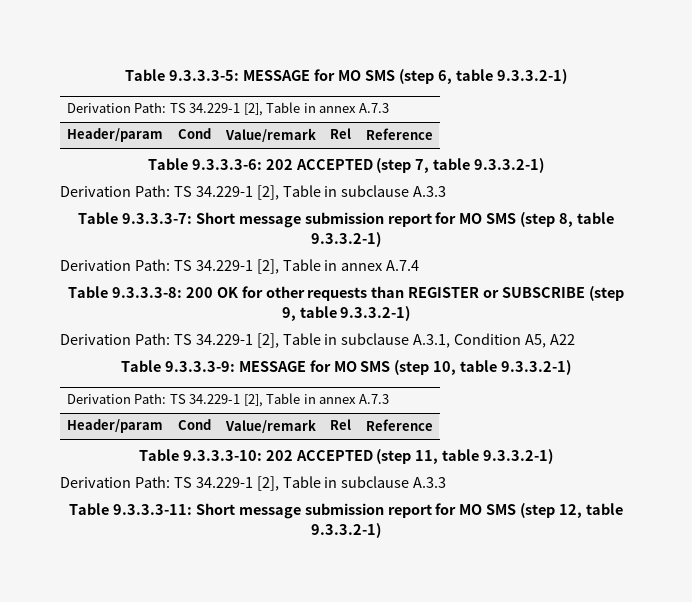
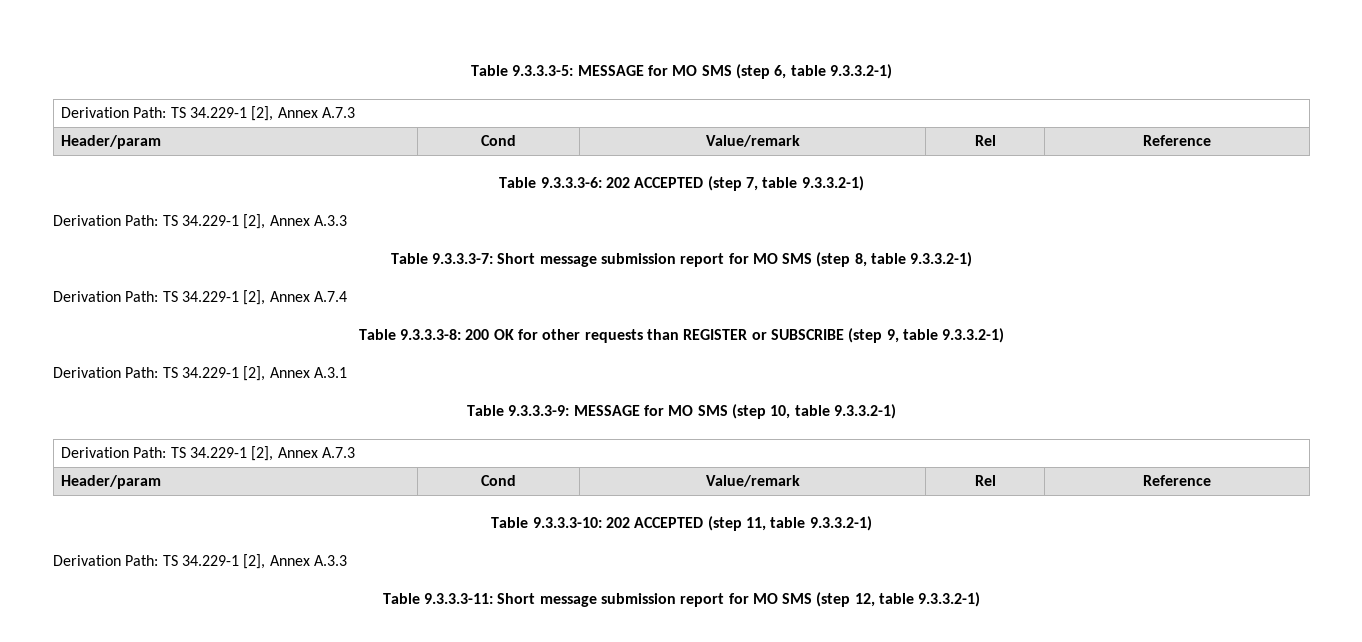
  Table 9.3.3.3-5: MESSAGE for MO SMS (step 6, table 9.3.3.2-1)
- Derivation Path: TS 34.229-1 [2], Table in annex A.7.3
+ Derivation Path: TS 34.229-1 [2], Annex A.7.3
  Table 9.3.3.3-6: 202 ACCEPTED (step 7, table 9.3.3.2-1)
- Derivation Path: TS 34.229-1 [2], Table in subclause A.3.3
+ Derivation Path: TS 34.229-1 [2], Annex A.3.3
- Derivation Path: TS 34.229-1 [2], Table in annex A.7.4
+ Derivation Path: TS 34.229-1 [2], Annex A.7.4
- Derivation Path: TS 34.229-1 [2], Table in subclause A.3.1, Condition A5, A22
+ Derivation Path: TS 34.229-1 [2], Annex A.3.1
  Table 9.3.3.3-9: MESSAGE for MO SMS (step 10, table 9.3.3.2-1)
- Derivation Path: TS 34.229-1 [2], Table in annex A.7.3
+ Derivation Path: TS 34.229-1 [2], Annex A.7.3
  Table 9.3.3.3-10: 202 ACCEPTED (step 11, table 9.3.3.2-1)
- Derivation Path: TS 34.229-1 [2], Table in subclause A.3.3
+ Derivation Path: TS 34.229-1 [2], Annex A.3.3

